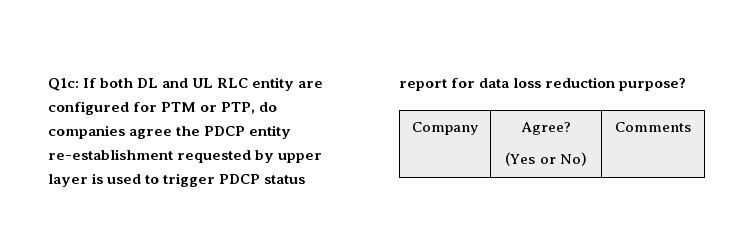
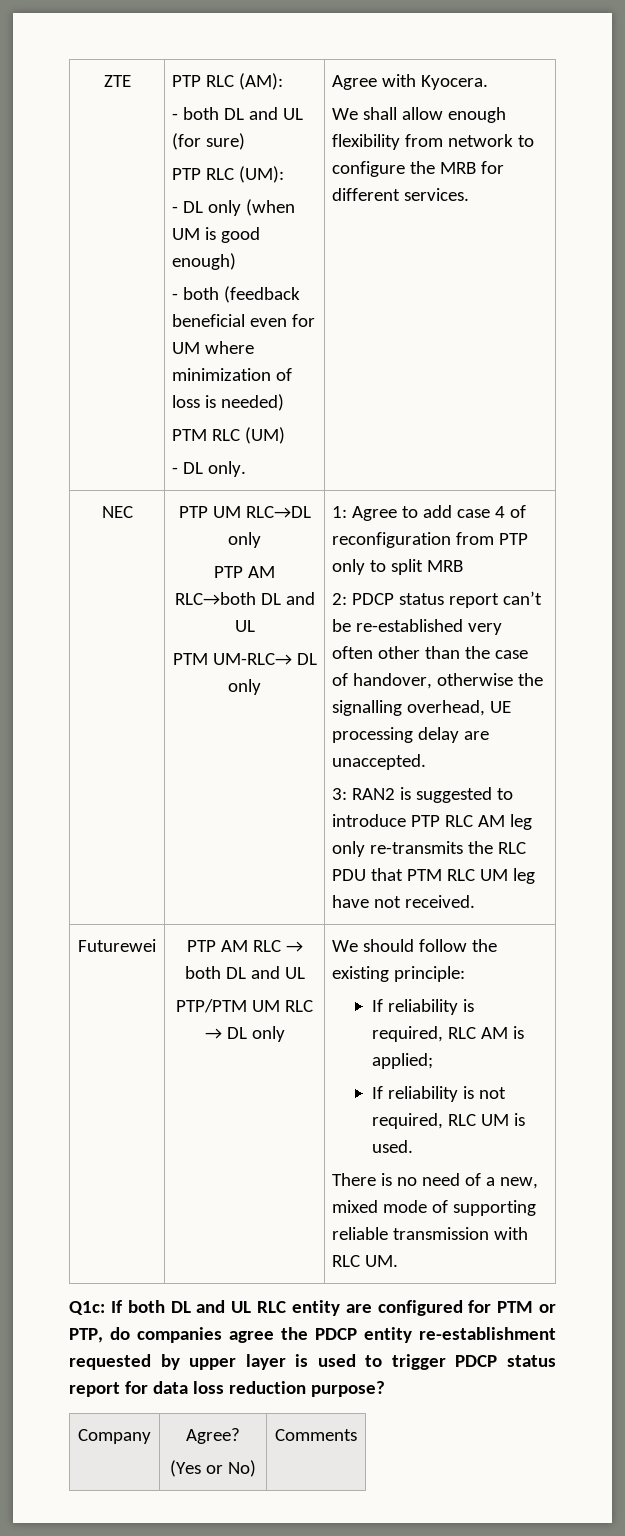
+ ZTE | PTP RLC (AM):
+ - both DL and UL (for sure)
+ PTP RLC (UM):
+ - DL only (when UM is good enough)
+ - both (feedback beneficial even for UM where minimization of loss is needed)
+ PTM RLC (UM)
+ - DL only. | Agree with Kyocera.
+ We shall allow enough flexibility from network to configure the MRB for different services.
+ NEC | PTP UM RLC→DL only
+ PTP AM RLC→both DL and UL
+ PTM UM-RLC→ DL only | 1: Agree to add case 4 of reconfiguration from PTP only to split MRB
+ 2: PDCP status report can’t be re-established very often other than the case of handover, otherwise the signalling overhead, UE processing delay are unaccepted.
+ 3: RAN2 is suggested to introduce PTP RLC AM leg only re-transmits the RLC PDU that PTM RLC UM leg have not received.
+ Futurewei | PTP AM RLC → both DL and UL
+ PTP/PTM UM RLC → DL only | We should follow the existing principle:
+ If reliability is required, RLC AM is applied;
+ If reliability is not required, RLC UM is used.
+ There is no need of a new, mixed mode of supporting reliable transmission with RLC UM.

